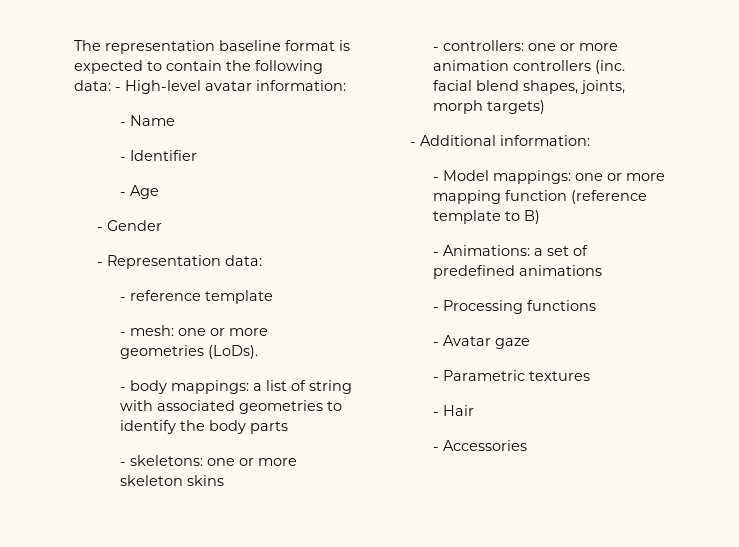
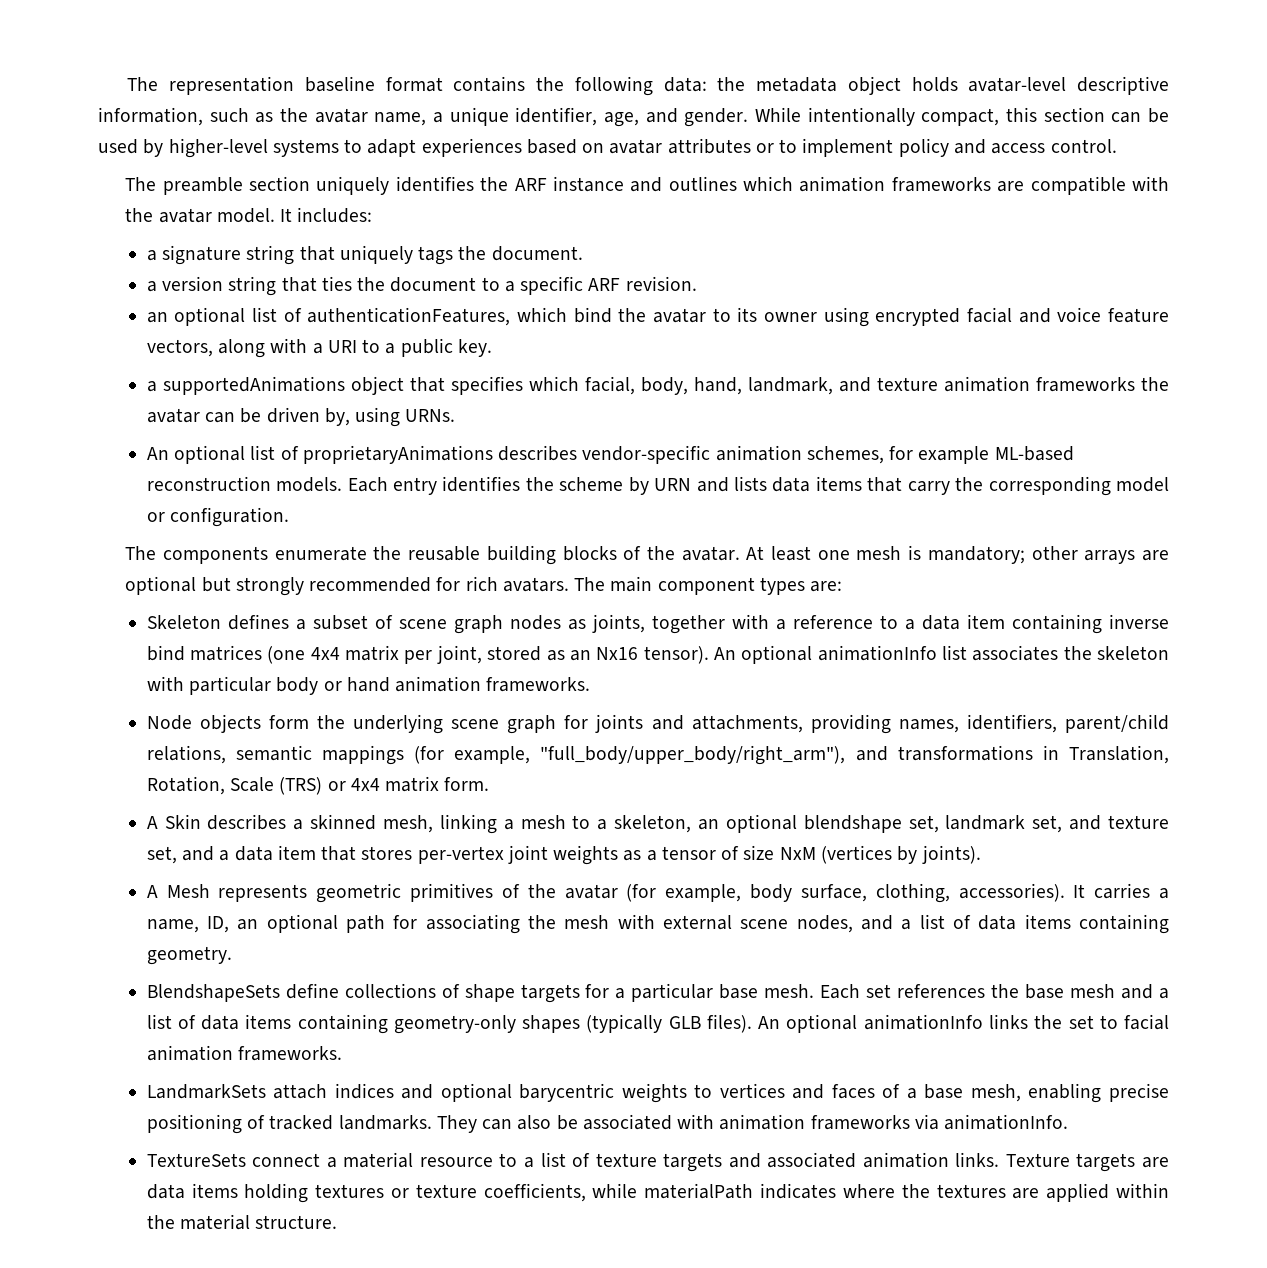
- The representation baseline format is expected to contain the following data: - High-level avatar information:
- - Name
- - Identifier
- - Age
- - Gender
- - Representation data:
- - reference template
- - mesh: one or more geometries (LoDs).
- - body mappings: a list of string with associated geometries to identify the body parts
- - skeletons: one or more skeleton skins
- - controllers: one or more animation controllers (inc. facial blend shapes, joints, morph targets)
- - Additional information:
- - Model mappings: one or more mapping function (reference template to B)
- - Animations: a set of predefined animations
- - Processing functions
- - Avatar gaze
- - Parametric textures
- - Hair
- - Accessories
+ The representation baseline format contains the following data: the metadata object holds avatar-level descriptive information, such as the avatar name, a unique identifier, age, and gender. While intentionally compact, this section can be used by higher-level systems to adapt experiences based on avatar attributes or to implement policy and access control.
+ The preamble section uniquely identifies the ARF instance and outlines which animation frameworks are compatible with the avatar model. It includes:
+ a signature string that uniquely tags the document.
+ a version string that ties the document to a specific ARF revision.
+ an optional list of authenticationFeatures, which bind the avatar to its owner using encrypted facial and voice feature vectors, along with a URI to a public key.
+ a supportedAnimations object that specifies which facial, body, hand, landmark, and texture animation frameworks the avatar can be driven by, using URNs.
+ An optional list of proprietaryAnimations describes vendor-specific animation schemes, for example ML-based reconstruction models. Each entry identifies the scheme by URN and lists data items that carry the corresponding model or configuration.
+ The components enumerate the reusable building blocks of the avatar. At least one mesh is mandatory; other arrays are optional but strongly recommended for rich avatars. The main component types are:
+ Skeleton defines a subset of scene graph nodes as joints, together with a reference to a data item containing inverse bind matrices (one 4x4 matrix per joint, stored as an Nx16 tensor). An optional animationInfo list associates the skeleton with particular body or hand animation frameworks.
+ Node objects form the underlying scene graph for joints and attachments, providing names, identifiers, parent/child relations, semantic mappings (for example, "full_body/upper_body/right_arm"), and transformations in Translation, Rotation, Scale (TRS) or 4x4 matrix form.
+ A Skin describes a skinned mesh, linking a mesh to a skeleton, an optional blendshape set, landmark set, and texture set, and a data item that stores per-vertex joint weights as a tensor of size NxM (vertices by joints).
+ A Mesh represents geometric primitives of the avatar (for example, body surface, clothing, accessories). It carries a name, ID, an optional path for associating the mesh with external scene nodes, and a list of data items containing geometry.
+ BlendshapeSets define collections of shape targets for a particular base mesh. Each set references the base mesh and a list of data items containing geometry-only shapes (typically GLB files). An optional animationInfo links the set to facial animation frameworks.
+ LandmarkSets attach indices and optional barycentric weights to vertices and faces of a base mesh, enabling precise positioning of tracked landmarks. They can also be associated with animation frameworks via animationInfo.
+ TextureSets connect a material resource to a list of texture targets and associated animation links. Texture targets are data items holding textures or texture coefficients, while materialPath indicates where the textures are applied within the material structure.

